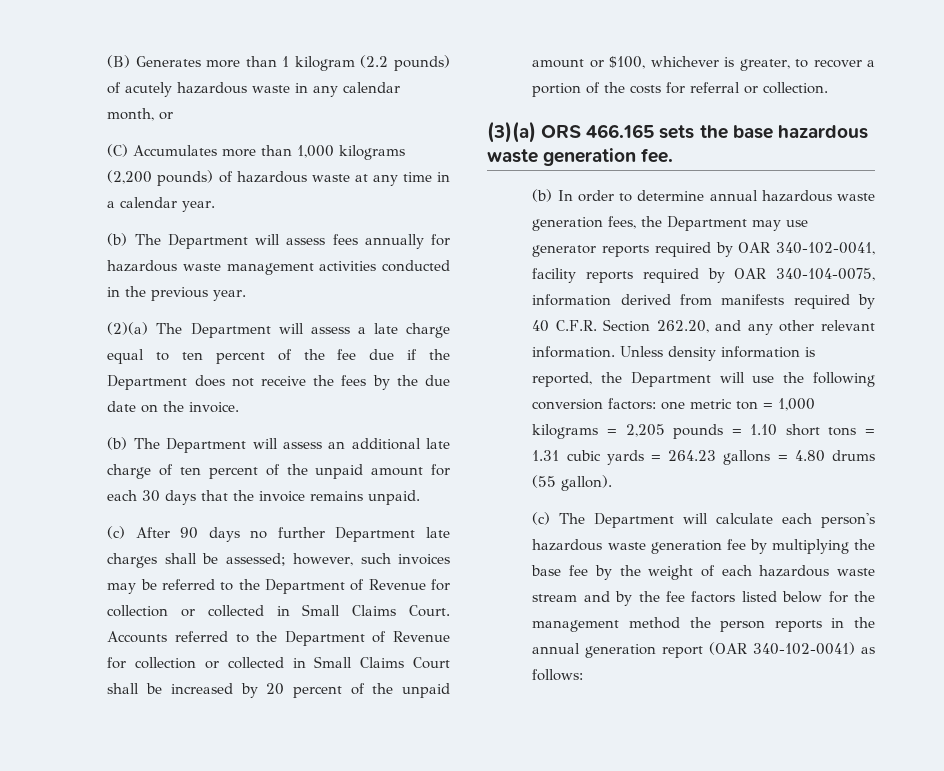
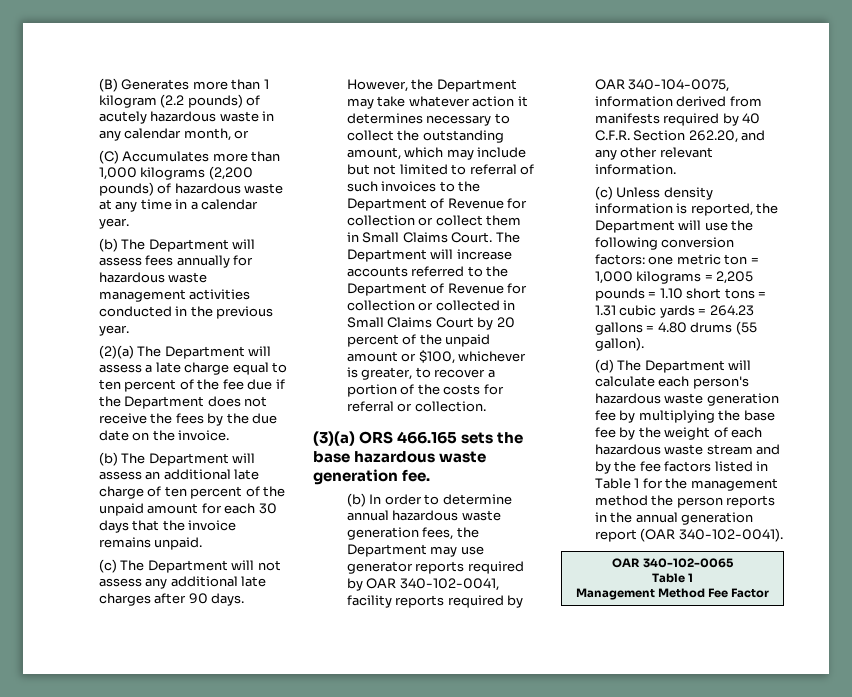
- (c) After 90 days no further Department late charges shall be assessed; however, such invoices may be referred to the Department of Revenue for collection or collected in Small Claims Court.
+ (c) The Department will not assess any additional late charges after 90 days. However, the Department may take whatever action it determines necessary to collect the outstanding amount, which may include but not limited to referral of such invoices to the Department of Revenue for collection or collect them in Small Claims Court.
- Accounts referred to the Department of Revenue for collection or collected in Small Claims Court shall be increased by 20 percent of the unpaid amount or $100, whichever is greater, to recover a portion of the costs for referral or collection.
+ The Department will increase accounts referred to the Department of Revenue for collection or collected in Small Claims Court by 20 percent of the unpaid amount or $100, whichever is greater, to recover a portion of the costs for referral or collection.
- (b) In order to determine annual hazardous waste generation fees, the Department may use generator reports required by OAR 340-102-0041, facility reports required by OAR 340-104-0075, information derived from manifests required by 40 C.F.R. Section 262.20, and any other relevant information. Unless density information is reported, the Department will use the following conversion factors:
+ (b) In order to determine annual hazardous waste generation fees, the Department may use generator reports required by OAR 340-102-0041, facility reports required by OAR 340-104-0075, information derived from manifests required by 40 C.F.R. Section 262.20, and any other relevant information.
+ (c) Unless density information is reported, the Department will use the following conversion factors:
- (c) The Department will calculate each person's hazardous waste generation fee by multiplying the base fee by the weight of each hazardous waste stream and by the fee factors listed below for the management method the person reports in the annual generation report (OAR 340-102-0041) as follows:
+ (d) The Department will calculate each person's hazardous waste generation fee by multiplying the base fee by the weight of each hazardous waste stream and by the fee factors listed in Table 1 for the management method the person reports in the annual generation report (OAR 340-102-0041).
+ OAR 340-102-0065
+ Table 1
+ Management Method Fee Factor

